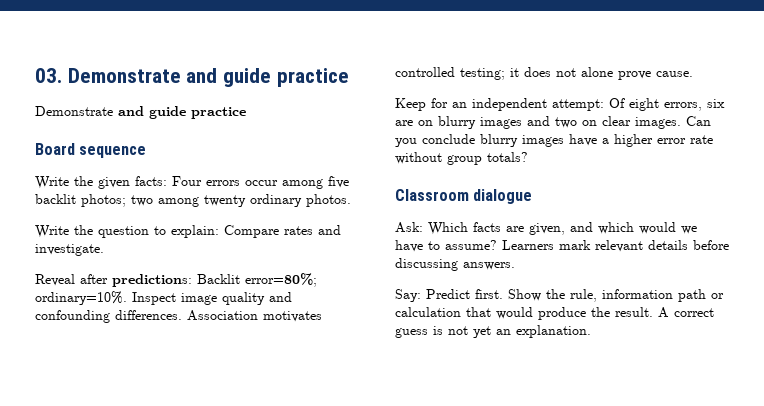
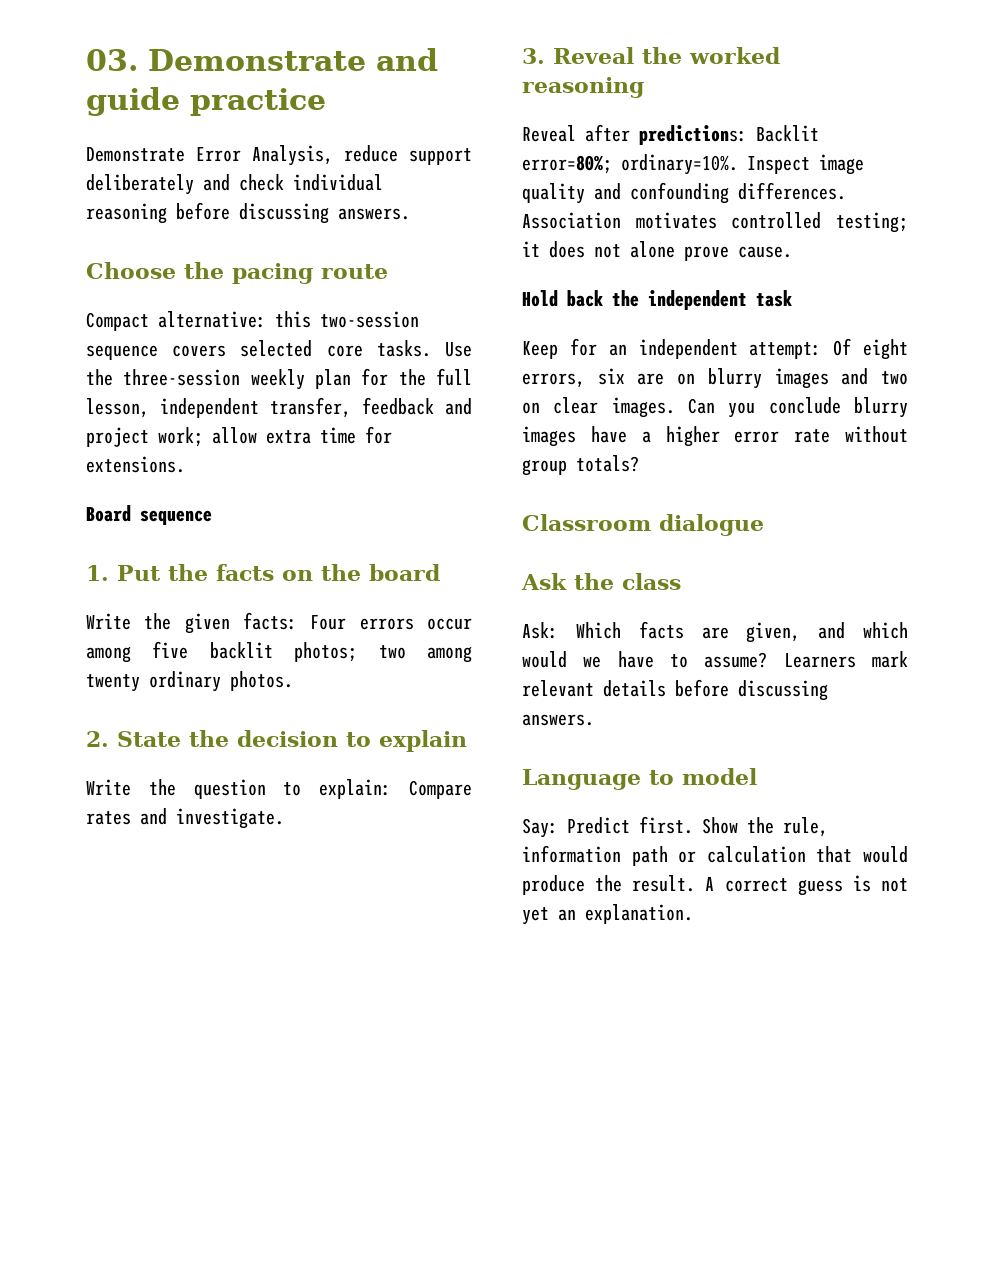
  03. Demonstrate and guide practice
- Demonstrate and guide practice
+ Demonstrate Error Analysis, reduce support deliberately and check individual reasoning before discussing answers.
+ Choose the pacing route
+ Compact alternative: this two-session sequence covers selected core tasks. Use the three-session weekly plan for the full lesson, independent transfer, feedback and project work; allow extra time for extensions.
  Board sequence
+ 1. Put the facts on the board
+ 2. State the decision to explain
+ 3. Reveal the worked reasoning
+ Hold back the independent task
+ Ask the class
+ Language to model

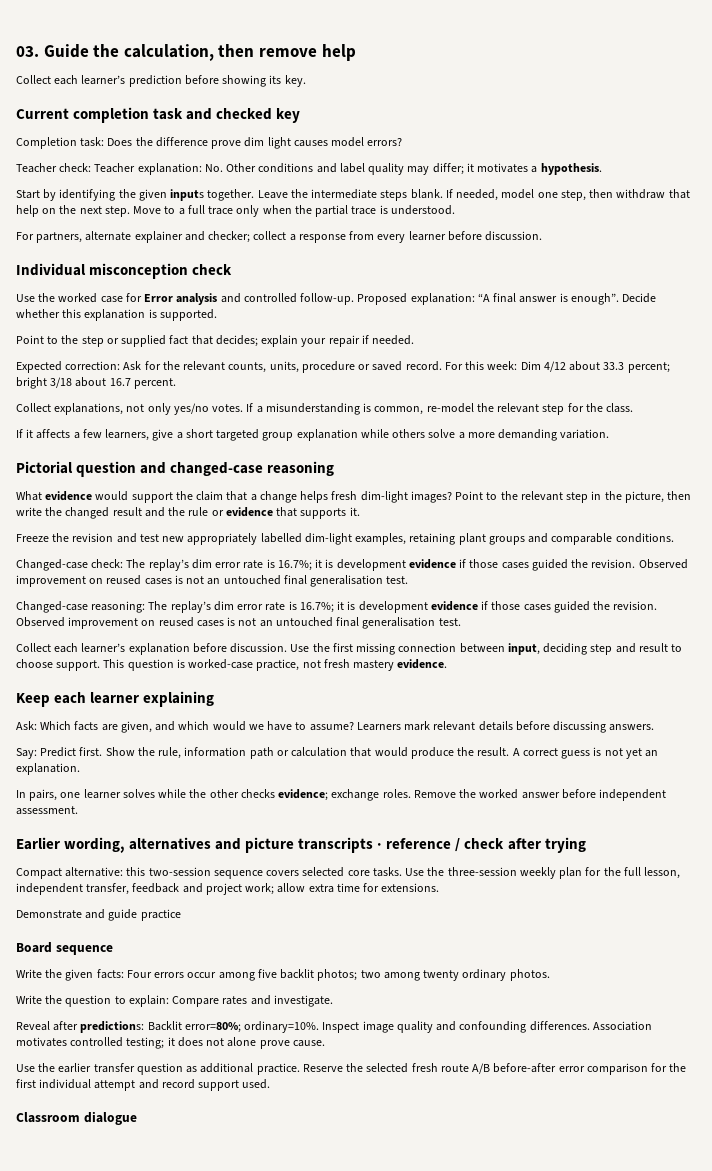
- 03. Demonstrate and guide practice
- Demonstrate Error Analysis, reduce support deliberately and check individual reasoning before discussing answers.
- Choose the pacing route
+ 03. Guide the calculation, then remove help
+ Collect each learner’s prediction before showing its key.
+ Current completion task and checked key
+ Completion task: Does the difference prove dim light causes model errors?
+ Teacher check: Teacher explanation: No. Other conditions and label quality may differ; it motivates a hypothesis.
+ Start by identifying the given inputs together. Leave the intermediate steps blank. If needed, model one step, then withdraw that help on the next step. Move to a full trace only when the partial trace is understood.
+ For partners, alternate explainer and checker; collect a response from every learner before discussion.
+ Individual misconception check
+ Use the worked case for Error analysis and controlled follow-up. Proposed explanation: “A final answer is enough”. Decide whether this explanation is supported.
+ Point to the step or supplied fact that decides; explain your repair if needed.
+ Expected correction: Ask for the relevant counts, units, procedure or saved record. For this week: Dim 4/12 about 33.3 percent; bright 3/18 about 16.7 percent.
+ Collect explanations, not only yes/no votes. If a misunderstanding is common, re-model the relevant step for the class.
+ If it affects a few learners, give a short targeted group explanation while others solve a more demanding variation.
+ Pictorial question and changed-case reasoning
+ What evidence would support the claim that a change helps fresh dim-light images? Point to the relevant step in the picture, then write the changed result and the rule or evidence that supports it.
+ Freeze the revision and test new appropriately labelled dim-light examples, retaining plant groups and comparable conditions.
+ Changed-case check: The replay’s dim error rate is 16.7%; it is development evidence if those cases guided the revision. Observed improvement on reused cases is not an untouched final generalisation test.
+ Changed-case reasoning: The replay’s dim error rate is 16.7%; it is development evidence if those cases guided the revision. Observed improvement on reused cases is not an untouched final generalisation test.
+ Collect each learner’s explanation before discussion. Use the first missing connection between input, deciding step and result to choose support. This question is worked-case practice, not fresh mastery evidence.
+ Keep each learner explaining
+ Ask: Which facts are given, and which would we have to assume? Learners mark relevant details before discussing answers.
+ Say: Predict first. Show the rule, information path or calculation that would produce the result. A correct guess is not yet an explanation.
+ In pairs, one learner solves while the other checks evidence; exchange roles. Remove the worked answer before independent assessment.
+ Earlier wording, alternatives and picture transcripts · reference / check after trying
+ Demonstrate and guide practice
  Board sequence
- 1. Put the facts on the board
- 2. State the decision to explain
- 3. Reveal the worked reasoning
- Hold back the independent task
- Keep for an independent attempt: Of eight errors, six are on blurry images and two on clear images. Can you conclude blurry images have a higher error rate without group totals?
+ Use the earlier transfer question as additional practice. Reserve the selected fresh route A/B before-after error comparison for the first individual attempt and record support used.
  Classroom dialogue
- Ask the class
- Ask: Which facts are given, and which would we have to assume? Learners mark relevant details before discussing answers.
- Language to model
- Say: Predict first. Show the rule, information path or calculation that would produce the result. A correct guess is not yet an explanation.

